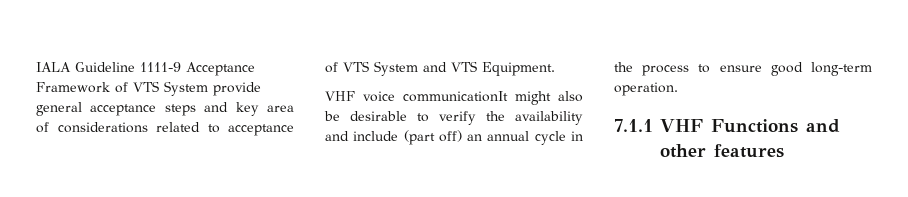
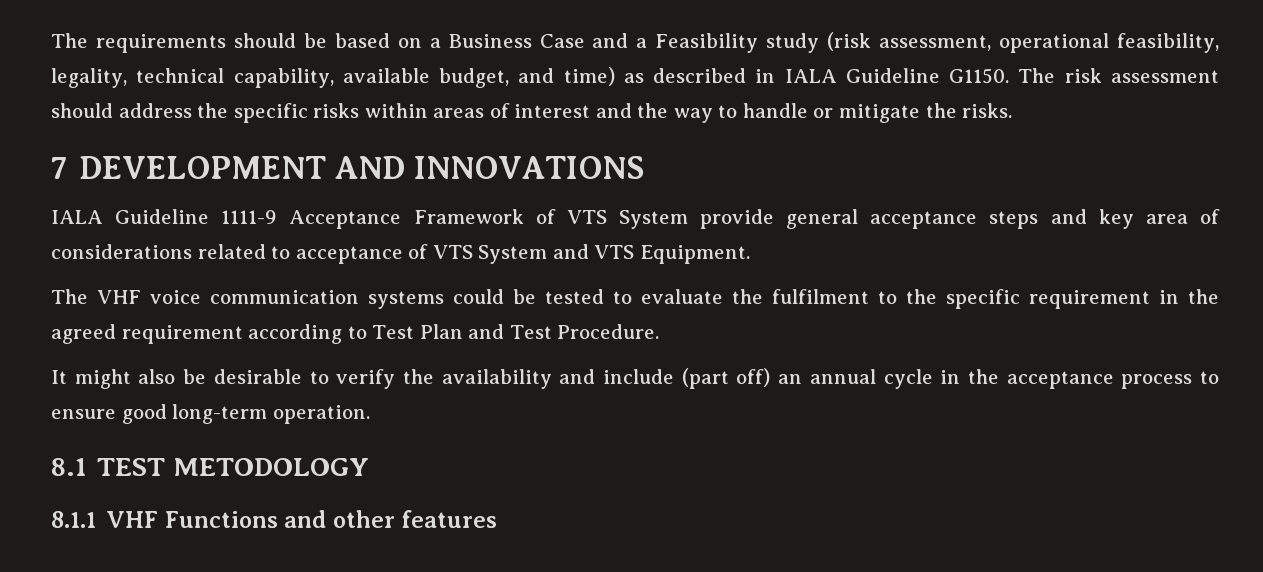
+ The requirements should be based on a Business Case and a Feasibility study (risk assessment, operational feasibility, legality, technical capability, available budget, and time) as described in IALA Guideline G1150. The risk assessment should address the specific risks within areas of interest and the way to handle or mitigate the risks.
+ 7 DEVELOPMENT AND INNOVATIONS
- VHF voice communicationIt might also be desirable to verify the availability and include (part off) an annual cycle in the process to ensure good long-term operation.
+ The VHF voice communication systems could be tested to evaluate the fulfilment to the specific requirement in the agreed requirement according to Test Plan and Test Procedure.
+ It might also be desirable to verify the availability and include (part off) an annual cycle in the acceptance process to ensure good long-term operation.
- 7.1.1 VHF Functions and other features
+ 8.1 TEST METODOLOGY
+ 8.1.1 VHF Functions and other features

